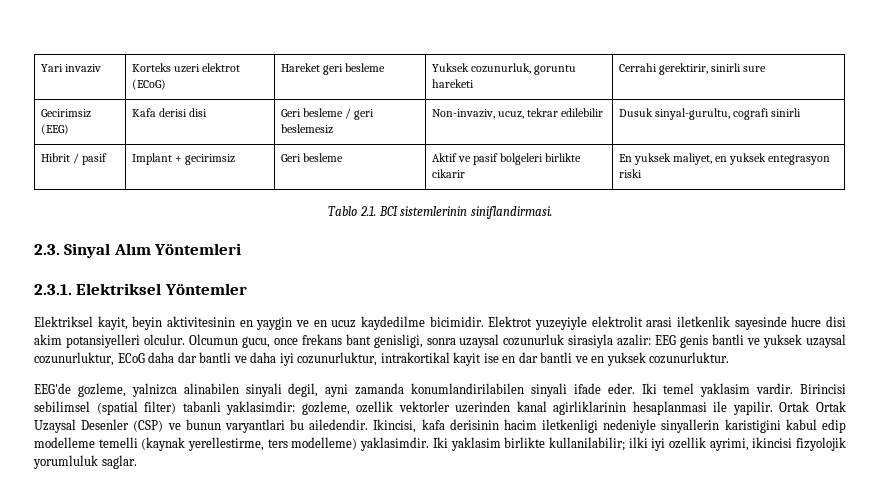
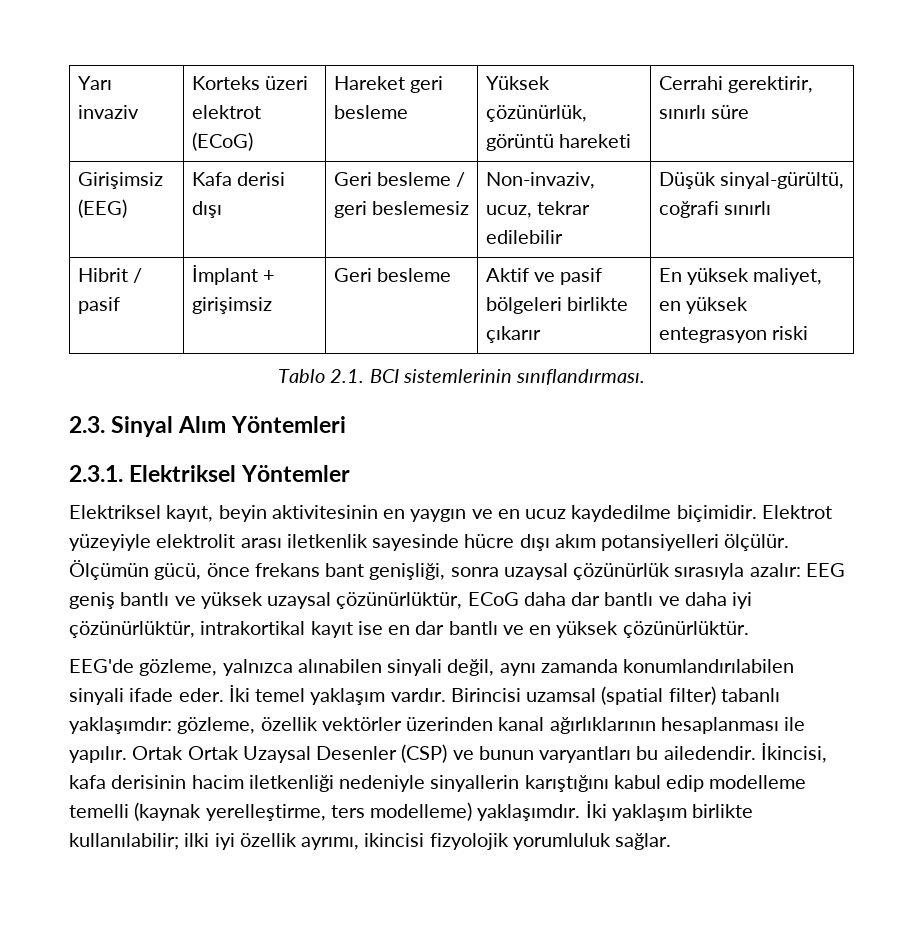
- Yari invaziv | Korteks uzeri elektrot (ECoG) | Hareket geri besleme | Yuksek cozunurluk, goruntu hareketi | Cerrahi gerektirir, sinirli sure
- Gecirimsiz (EEG) | Kafa derisi disi | Geri besleme / geri beslemesiz | Non-invaziv, ucuz, tekrar edilebilir | Dusuk sinyal-gurultu, cografi sinirli
+ Yarı invaziv | Korteks üzeri elektrot (ECoG) | Hareket geri besleme | Yüksek çözünürlük, görüntü hareketi | Cerrahi gerektirir, sınırlı süre
+ Girişimsiz (EEG) | Kafa derisi dışı | Geri besleme / geri beslemesiz | Non-invaziv, ucuz, tekrar edilebilir | Düşük sinyal-gürültü, coğrafi sınırlı
- Hibrit / pasif | Implant + gecirimsiz | Geri besleme | Aktif ve pasif bolgeleri birlikte cikarir | En yuksek maliyet, en yuksek entegrasyon riski
+ Hibrit / pasif | İmplant + girişimsiz | Geri besleme | Aktif ve pasif bölgeleri birlikte çıkarır | En yüksek maliyet, en yüksek entegrasyon riski
- Tablo 2.1. BCI sistemlerinin siniflandirmasi.
+ Tablo 2.1. BCI sistemlerinin sınıflandırması.
- Elektriksel kayit, beyin aktivitesinin en yaygin ve en ucuz kaydedilme bicimidir. Elektrot yuzeyiyle elektrolit arasi iletkenlik sayesinde hucre disi akim potansiyelleri olculur. Olcumun gucu, once frekans bant genisligi, sonra uzaysal cozunurluk sirasiyla azalir: EEG genis bantli ve yuksek uzaysal cozunurluktur, ECoG daha dar bantli ve daha iyi cozunurluktur, intrakortikal kayit ise en dar bantli ve en yuksek cozunurluktur.
+ Elektriksel kayıt, beyin aktivitesinin en yaygın ve en ucuz kaydedilme biçimidir. Elektrot yüzeyiyle elektrolit arası iletkenlik sayesinde hücre dışı akım potansiyelleri ölçülür. Ölçümün gücü, önce frekans bant genişliği, sonra uzaysal çözünürlük sırasıyla azalır: EEG geniş bantlı ve yüksek uzaysal çözünürlüktür, ECoG daha dar bantlı ve daha iyi çözünürlüktür, intrakortikal kayıt ise en dar bantlı ve en yüksek çözünürlüktür.
- EEG'de gozleme, yalnizca alinabilen sinyali degil, ayni zamanda konumlandirilabilen sinyali ifade eder. Iki temel yaklasim vardir. Birincisi sebilimsel (spatial filter) tabanli yaklasimdir: gozleme, ozellik vektorler uzerinden kanal agirliklarinin hesaplanmasi ile yapilir.
+ EEG'de gözleme, yalnızca alınabilen sinyali değil, aynı zamanda konumlandırılabilen sinyali ifade eder. İki temel yaklaşım vardır. Birincisi uzamsal (spatial filter) tabanlı yaklaşımdır: gözleme, özellik vektörler üzerinden kanal ağırlıklarının hesaplanması ile yapılır.
- Ortak Ortak Uzaysal Desenler (CSP) ve bunun varyantlari bu ailedendir.
+ Ortak Ortak Uzaysal Desenler (CSP) ve bunun varyantları bu ailedendir.
- Ikincisi, kafa derisinin hacim iletkenligi nedeniyle sinyallerin karistigini kabul edip modelleme temelli (kaynak yerellestirme, ters modelleme) yaklasimdir. Iki yaklasim birlikte kullanilabilir; ilki iyi ozellik ayrimi, ikincisi fizyolojik yorumluluk saglar.
+ İkincisi, kafa derisinin hacim iletkenliği nedeniyle sinyallerin karıştığını kabul edip modelleme temelli (kaynak yerelleştirme, ters modelleme) yaklaşımdır. İki yaklaşım birlikte kullanılabilir; ilki iyi özellik ayrımı, ikincisi fizyolojik yorumluluk sağlar.

